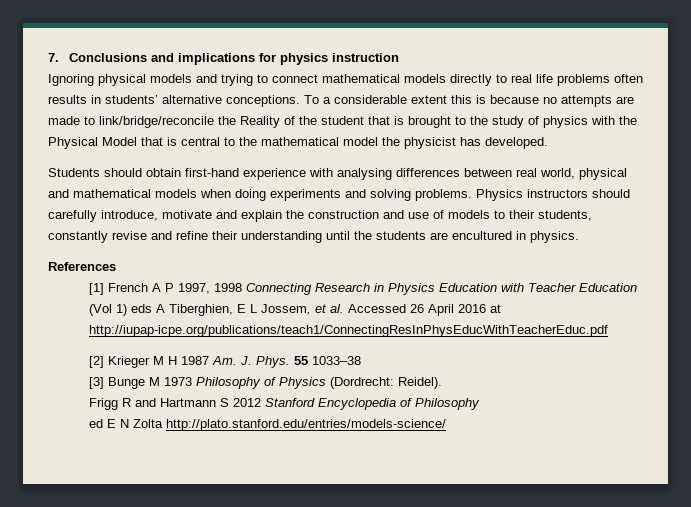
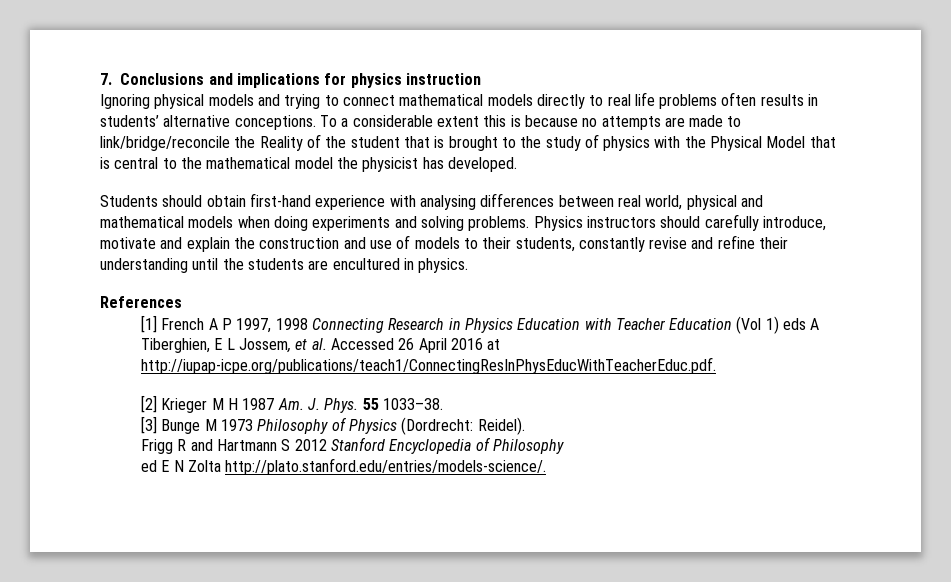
- [1] French A P 1997, 1998 Connecting Research in Physics Education with Teacher Education (Vol 1) eds A Tiberghien, E L Jossem, et al. Accessed 26 April 2016 at http://iupap-icpe.org/publications/teach1/ConnectingResInPhysEducWithTeacherEduc.pdf
+ [1] French A P 1997, 1998 Connecting Research in Physics Education with Teacher Education (Vol 1) eds A Tiberghien, E L Jossem, et al. Accessed 26 April 2016 at http://iupap-icpe.org/publications/teach1/ConnectingResInPhysEducWithTeacherEduc.pdf.
- 55 1033–38
+ 55 1033–38.
- ed E N Zolta http://plato.stanford.edu/entries/models-science/
+ ed E N Zolta http://plato.stanford.edu/entries/models-science/.

